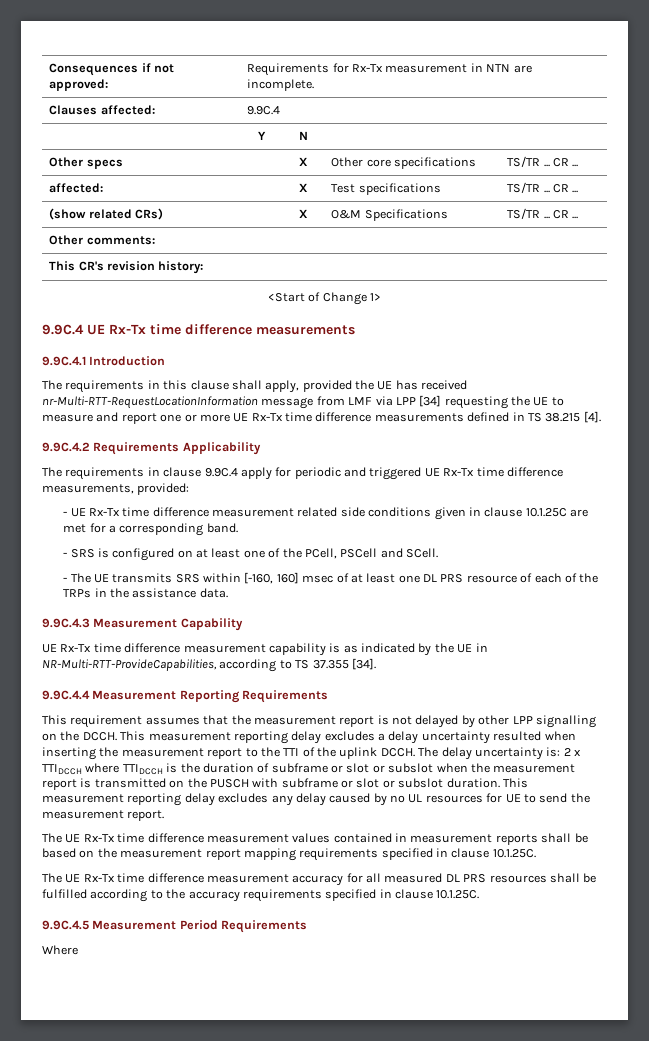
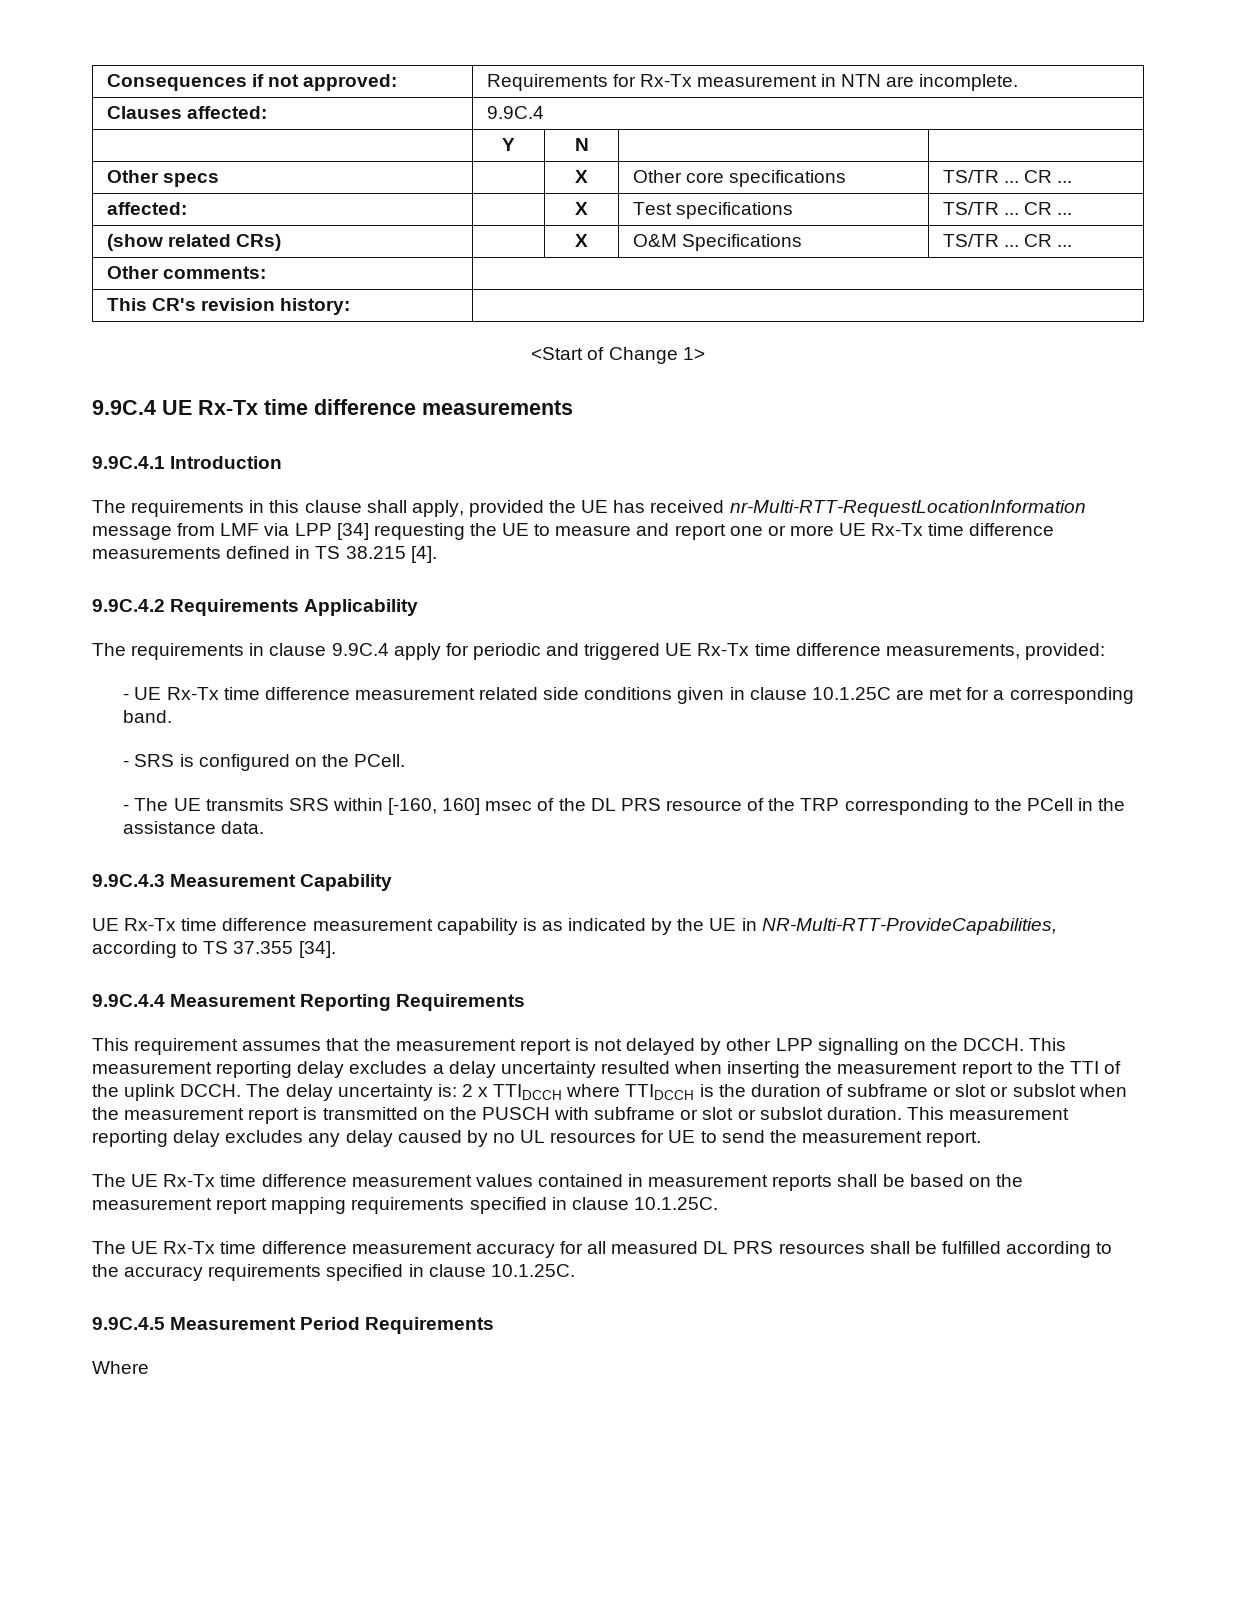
- - SRS is configured on at least one of the PCell, PSCell and SCell.
+ - SRS is configured on the PCell.
- - The UE transmits SRS within [-160, 160] msec of at least one DL PRS resource of each of the TRPs in the assistance data.
+ - The UE transmits SRS within [-160, 160] msec of the DL PRS resource of the TRP corresponding to the PCell in the assistance data.

